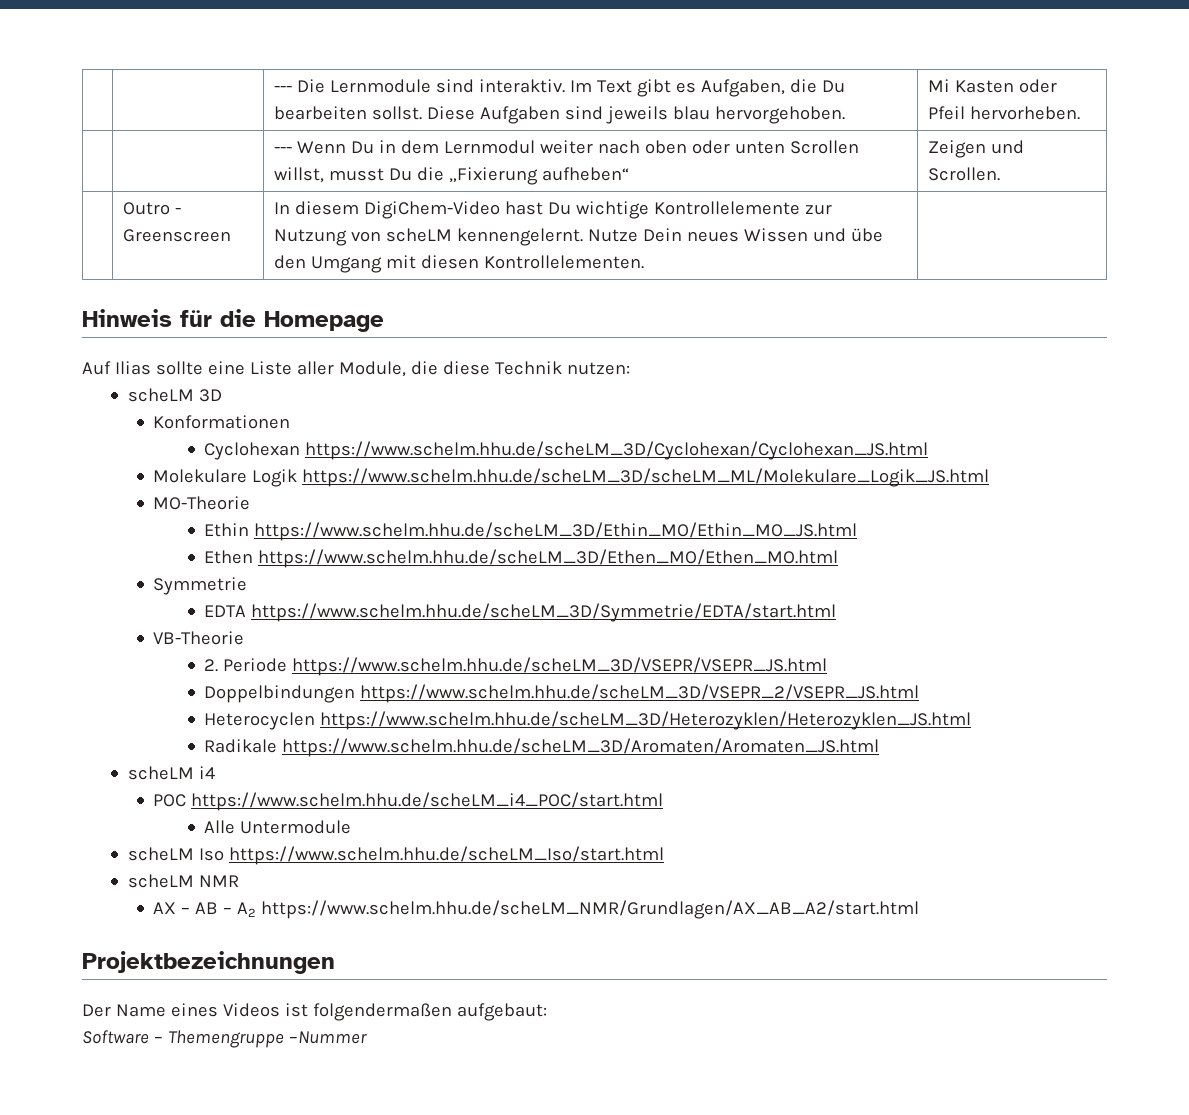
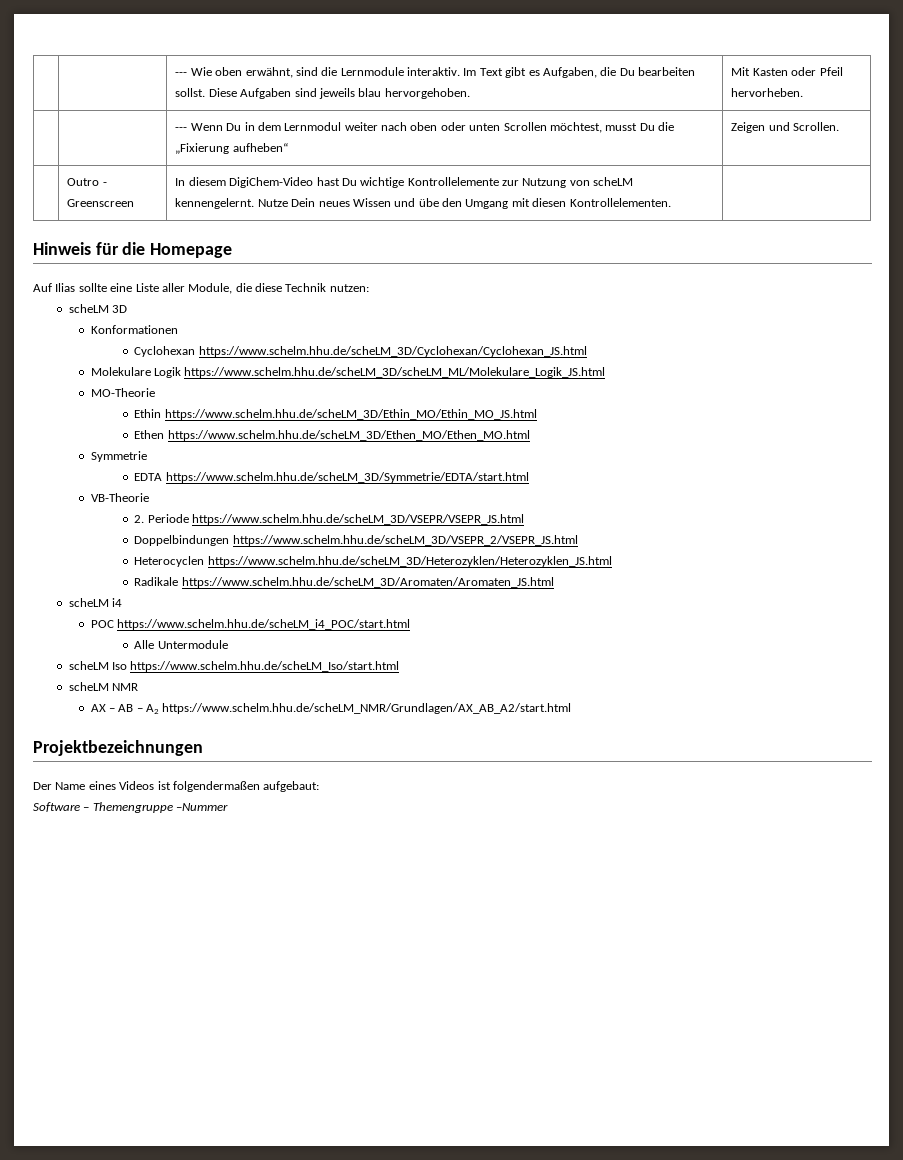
- | | --- Die Lernmodule sind interaktiv. Im Text gibt es Aufgaben, die Du bearbeiten sollst. Diese Aufgaben sind jeweils blau hervorgehoben. | Mi Kasten oder Pfeil hervorheben.
+ | | --- Wie oben erwähnt, sind die Lernmodule interaktiv. Im Text gibt es Aufgaben, die Du bearbeiten sollst. Diese Aufgaben sind jeweils blau hervorgehoben. | Mit Kasten oder Pfeil hervorheben.
- | | --- Wenn Du in dem Lernmodul weiter nach oben oder unten Scrollen willst, musst Du die „Fixierung aufheben“ | Zeigen und Scrollen.
+ | | --- Wenn Du in dem Lernmodul weiter nach oben oder unten Scrollen möchtest, musst Du die „Fixierung aufheben“ | Zeigen und Scrollen.

